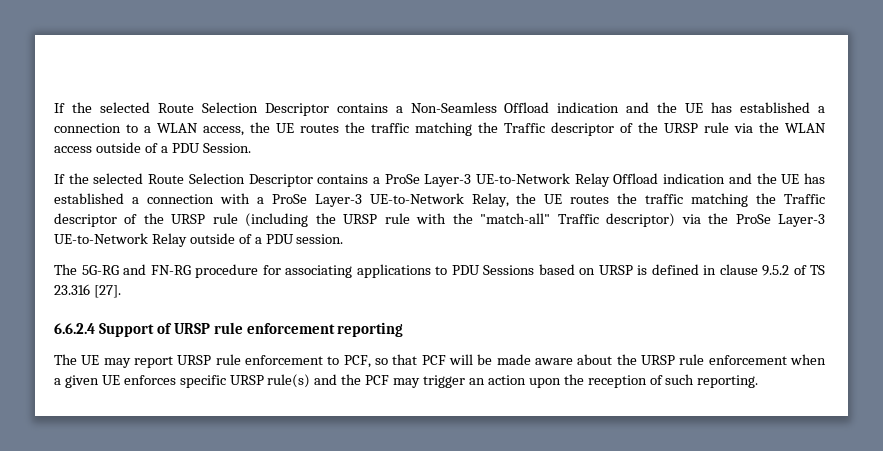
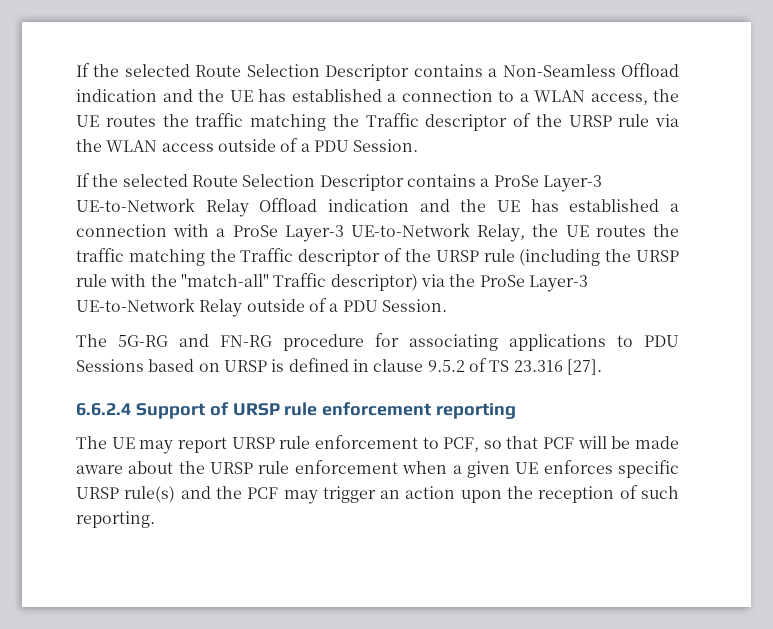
- If the selected Route Selection Descriptor contains a ProSe Layer-3 UE-to-Network Relay Offload indication and the UE has established a connection with a ProSe Layer-3 UE-to-Network Relay, the UE routes the traffic matching the Traffic descriptor of the URSP rule (including the URSP rule with the "match-all" Traffic descriptor) via the ProSe Layer-3 UE-to-Network Relay outside of a PDU session.
+ If the selected Route Selection Descriptor contains a ProSe Layer-3 UE-to-Network Relay Offload indication and the UE has established a connection with a ProSe Layer-3 UE-to-Network Relay, the UE routes the traffic matching the Traffic descriptor of the URSP rule (including the URSP rule with the "match-all" Traffic descriptor) via the ProSe Layer-3 UE-to-Network Relay outside of a PDU Session.

